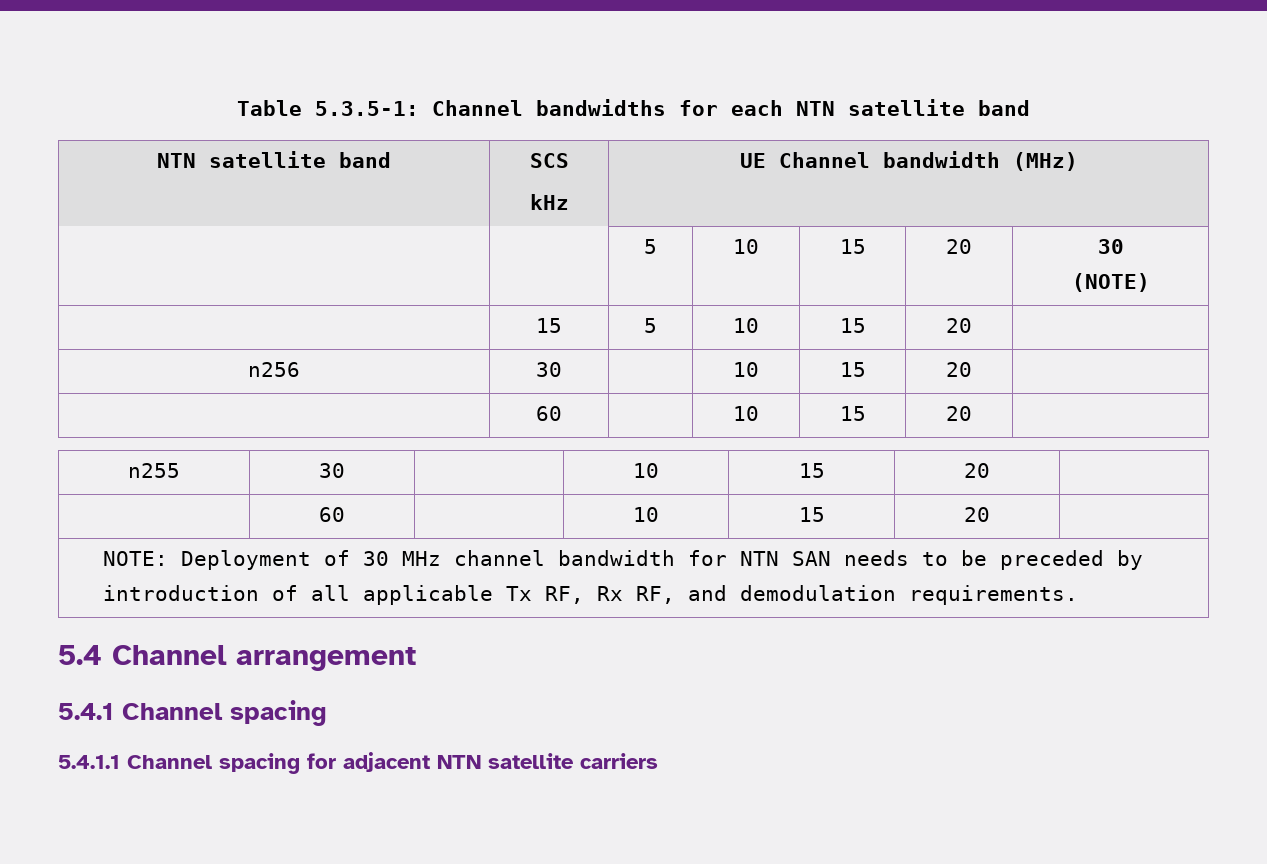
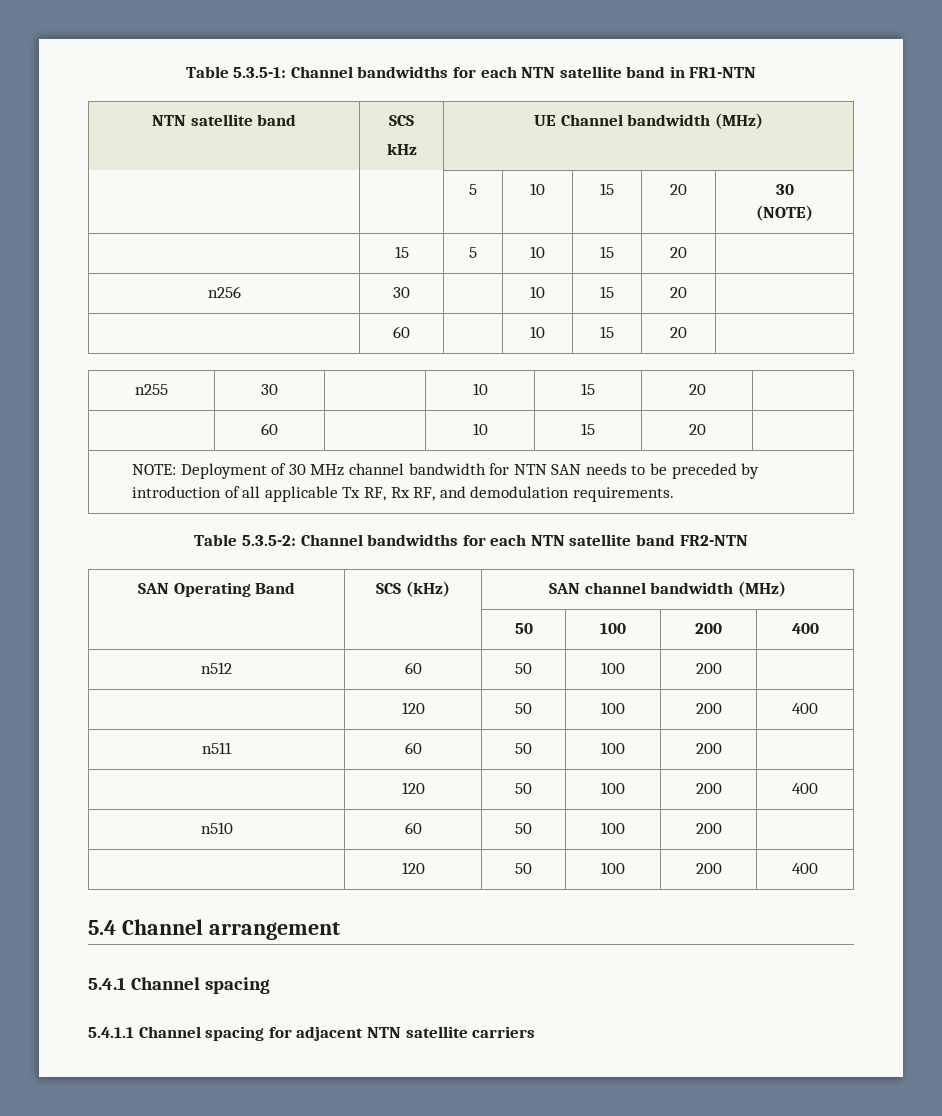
- Table 5.3.5-1: Channel bandwidths for each NTN satellite band
+ Table 5.3.5-1: Channel bandwidths for each NTN satellite band in FR1-NTN
+ Table 5.3.5-2: Channel bandwidths for each NTN satellite band FR2-NTN
+ SAN Operating Band | SCS (kHz) | SAN channel bandwidth (MHz)
+ | | 50 | 100 | 200 | 400
+ n512 | 60 | 50 | 100 | 200 |
+ | 120 | 50 | 100 | 200 | 400
+ n511 | 60 | 50 | 100 | 200 |
+ | 120 | 50 | 100 | 200 | 400
+ n510 | 60 | 50 | 100 | 200 |
+ | 120 | 50 | 100 | 200 | 400

